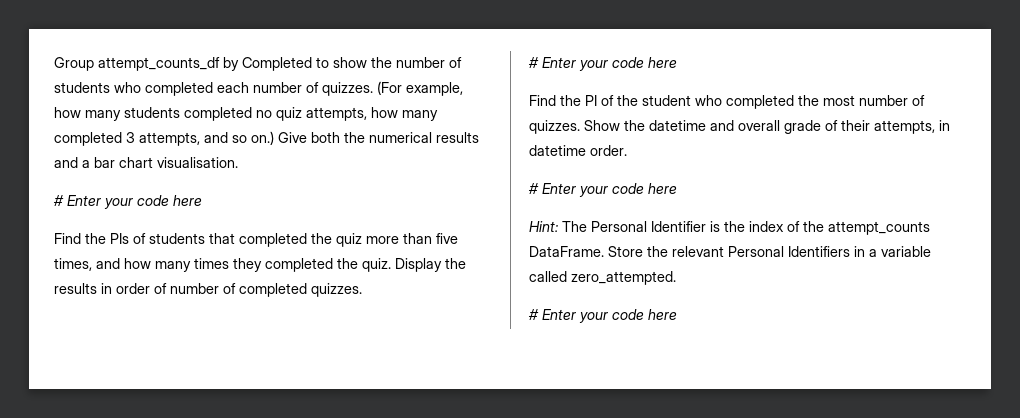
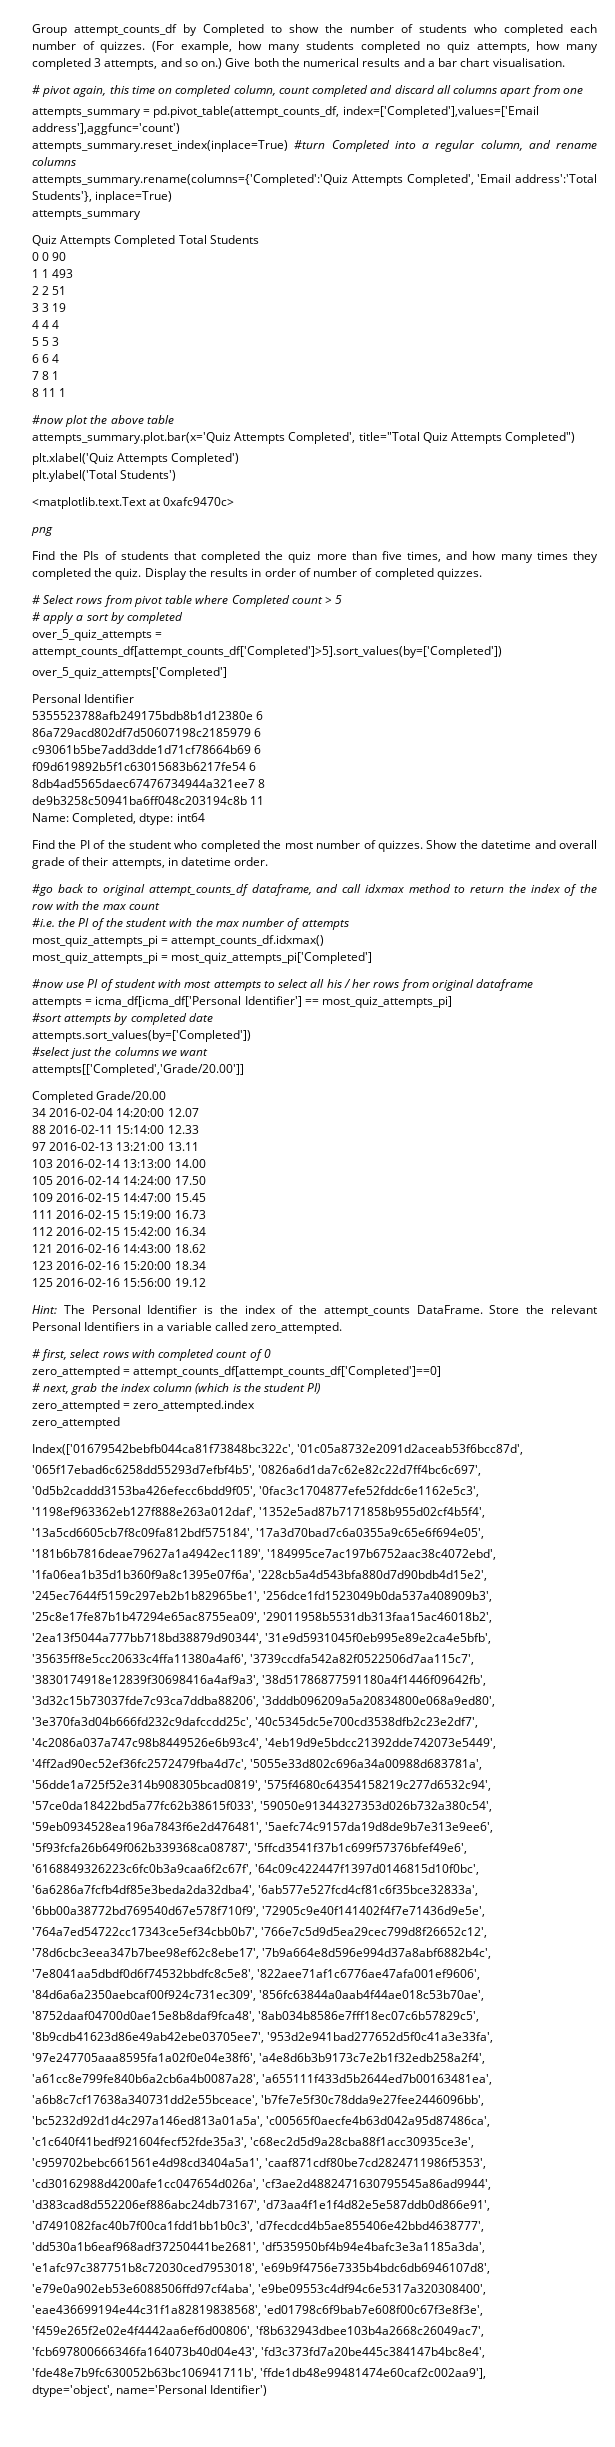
  Give both the numerical results and a bar chart visualisation.
- # Enter your code here
+ # pivot again, this time on completed column, count completed and discard all columns apart from one
+ attempts_summary = pd.pivot_table(attempt_counts_df, index=['Completed'],values=['Email address'],aggfunc='count')
+ attempts_summary.reset_index(inplace=True) #turn Completed into a regular column, and rename columns
+ attempts_summary.rename(columns={'Completed':'Quiz Attempts Completed', 'Email address':'Total Students'}, inplace=True)
+ attempts_summary
+ Quiz Attempts Completed Total Students
+ 0 0 90
+ 1 1 493
+ 2 2 51
+ 3 3 19
+ 4 4 4
+ 5 5 3
+ 6 6 4
+ 7 8 1
+ 8 11 1
+ #now plot the above table
+ attempts_summary.plot.bar(x='Quiz Attempts Completed', title="Total Quiz Attempts Completed")
+ plt.xlabel('Quiz Attempts Completed')
+ plt.ylabel('Total Students')
+ <matplotlib.text.Text at 0xafc9470c>
+ png
  Display the results in order of number of completed quizzes.
- # Enter your code here
+ # Select rows from pivot table where Completed count > 5
+ # apply a sort by completed
+ over_5_quiz_attempts = attempt_counts_df[attempt_counts_df['Completed']>5].sort_values(by=['Completed'])
+ over_5_quiz_attempts['Completed']
+ Personal Identifier
+ 5355523788afb249175bdb8b1d12380e 6
+ 86a729acd802df7d50607198c2185979 6
+ c93061b5be7add3dde1d71cf78664b69 6
+ f09d619892b5f1c63015683b6217fe54 6
+ 8db4ad5565daec67476734944a321ee7 8
+ de9b3258c50941ba6ff048c203194c8b 11
+ Name: Completed, dtype: int64
  Show the datetime and overall grade of their attempts, in datetime order.
- # Enter your code here
+ #go back to original attempt_counts_df dataframe, and call idxmax method to return the index of the row with the max count
+ #i.e. the PI of the student with the max number of attempts
+ most_quiz_attempts_pi = attempt_counts_df.idxmax()
+ most_quiz_attempts_pi = most_quiz_attempts_pi['Completed']
+ #now use PI of student with most attempts to select all his / her rows from original dataframe
+ attempts = icma_df[icma_df['Personal Identifier'] == most_quiz_attempts_pi]
+ #sort attempts by completed date
+ attempts.sort_values(by=['Completed'])
+ #select just the columns we want
+ attempts[['Completed','Grade/20.00']]
+ Completed Grade/20.00
+ 34 2016-02-04 14:20:00 12.07
+ 88 2016-02-11 15:14:00 12.33
+ 97 2016-02-13 13:21:00 13.11
+ 103 2016-02-14 13:13:00 14.00
+ 105 2016-02-14 14:24:00 17.50
+ 109 2016-02-15 14:47:00 15.45
+ 111 2016-02-15 15:19:00 16.73
+ 112 2016-02-15 15:42:00 16.34
+ 121 2016-02-16 14:43:00 18.62
+ 123 2016-02-16 15:20:00 18.34
+ 125 2016-02-16 15:56:00 19.12
  Store the relevant Personal Identifiers in a variable called zero_attempted.
- # Enter your code here
+ # first, select rows with completed count of 0
+ zero_attempted = attempt_counts_df[attempt_counts_df['Completed']==0]
+ # next, grab the index column (which is the student PI)
+ zero_attempted = zero_attempted.index
+ zero_attempted
+ Index(['01679542bebfb044ca81f73848bc322c', '01c05a8732e2091d2aceab53f6bcc87d',
+ '065f17ebad6c6258dd55293d7efbf4b5', '0826a6d1da7c62e82c22d7ff4bc6c697',
+ '0d5b2caddd3153ba426efecc6bdd9f05', '0fac3c1704877efe52fddc6e1162e5c3',
+ '1198ef963362eb127f888e263a012daf', '1352e5ad87b7171858b955d02cf4b5f4',
+ '13a5cd6605cb7f8c09fa812bdf575184', '17a3d70bad7c6a0355a9c65e6f694e05',
+ '181b6b7816deae79627a1a4942ec1189', '184995ce7ac197b6752aac38c4072ebd',
+ '1fa06ea1b35d1b360f9a8c1395e07f6a', '228cb5a4d543bfa880d7d90bdb4d15e2',
+ '245ec7644f5159c297eb2b1b82965be1', '256dce1fd1523049b0da537a408909b3',
+ '25c8e17fe87b1b47294e65ac8755ea09', '29011958b5531db313faa15ac46018b2',
+ '2ea13f5044a777bb718bd38879d90344', '31e9d5931045f0eb995e89e2ca4e5bfb',
+ '35635ff8e5cc20633c4ffa11380a4af6', '3739ccdfa542a82f0522506d7aa115c7',
+ '3830174918e12839f30698416a4af9a3', '38d51786877591180a4f1446f09642fb',
+ '3d32c15b73037fde7c93ca7ddba88206', '3dddb096209a5a20834800e068a9ed80',
+ '3e370fa3d04b666fd232c9dafccdd25c', '40c5345dc5e700cd3538dfb2c23e2df7',
+ '4c2086a037a747c98b8449526e6b93c4', '4eb19d9e5bdcc21392dde742073e5449',
+ '4ff2ad90ec52ef36fc2572479fba4d7c', '5055e33d802c696a34a00988d683781a',
+ '56dde1a725f52e314b908305bcad0819', '575f4680c64354158219c277d6532c94',
+ '57ce0da18422bd5a77fc62b38615f033', '59050e91344327353d026b732a380c54',
+ '59eb0934528ea196a7843f6e2d476481', '5aefc74c9157da19d8de9b7e313e9ee6',
+ '5f93fcfa26b649f062b339368ca08787', '5ffcd3541f37b1c699f57376bfef49e6',
+ '6168849326223c6fc0b3a9caa6f2c67f', '64c09c422447f1397d0146815d10f0bc',
+ '6a6286a7fcfb4df85e3beda2da32dba4', '6ab577e527fcd4cf81c6f35bce32833a',
+ '6bb00a38772bd769540d67e578f710f9', '72905c9e40f141402f4f7e71436d9e5e',
+ '764a7ed54722cc17343ce5ef34cbb0b7', '766e7c5d9d5ea29cec799d8f26652c12',
+ '78d6cbc3eea347b7bee98ef62c8ebe17', '7b9a664e8d596e994d37a8abf6882b4c',
+ '7e8041aa5dbdf0d6f74532bbdfc8c5e8', '822aee71af1c6776ae47afa001ef9606',
+ '84d6a6a2350aebcaf00f924c731ec309', '856fc63844a0aab4f44ae018c53b70ae',
+ '8752daaf04700d0ae15e8b8daf9fca48', '8ab034b8586e7fff18ec07c6b57829c5',
+ '8b9cdb41623d86e49ab42ebe03705ee7', '953d2e941bad277652d5f0c41a3e33fa',
+ '97e247705aaa8595fa1a02f0e04e38f6', 'a4e8d6b3b9173c7e2b1f32edb258a2f4',
+ 'a61cc8e799fe840b6a2cb6a4b0087a28', 'a655111f433d5b2644ed7b00163481ea',
+ 'a6b8c7cf17638a340731dd2e55bceace', 'b7fe7e5f30c78dda9e27fee2446096bb',
+ 'bc5232d92d1d4c297a146ed813a01a5a', 'c00565f0aecfe4b63d042a95d87486ca',
+ 'c1c640f41bedf921604fecf52fde35a3', 'c68ec2d5d9a28cba88f1acc30935ce3e',
+ 'c959702bebc661561e4d98cd3404a5a1', 'caaf871cdf80be7cd2824711986f5353',
+ 'cd30162988d4200afe1cc047654d026a', 'cf3ae2d4882471630795545a86ad9944',
+ 'd383cad8d552206ef886abc24db73167', 'd73aa4f1e1f4d82e5e587ddb0d866e91',
+ 'd7491082fac40b7f00ca1fdd1bb1b0c3', 'd7fecdcd4b5ae855406e42bbd4638777',
+ 'dd530a1b6eaf968adf37250441be2681', 'df535950bf4b94e4bafc3e3a1185a3da',
+ 'e1afc97c387751b8c72030ced7953018', 'e69b9f4756e7335b4bdc6db6946107d8',
+ 'e79e0a902eb53e6088506ffd97cf4aba', 'e9be09553c4df94c6e5317a320308400',
+ 'eae436699194e44c31f1a82819838568', 'ed01798c6f9bab7e608f00c67f3e8f3e',
+ 'f459e265f2e02e4f4442aa6ef6d00806', 'f8b632943dbee103b4a2668c26049ac7',
+ 'fcb697800666346fa164073b40d04e43', 'fd3c373fd7a20be445c384147b4bc8e4',
+ 'fde48e7b9fc630052b63bc106941711b', 'ffde1db48e99481474e60caf2c002aa9'],
+ dtype='object', name='Personal Identifier')

